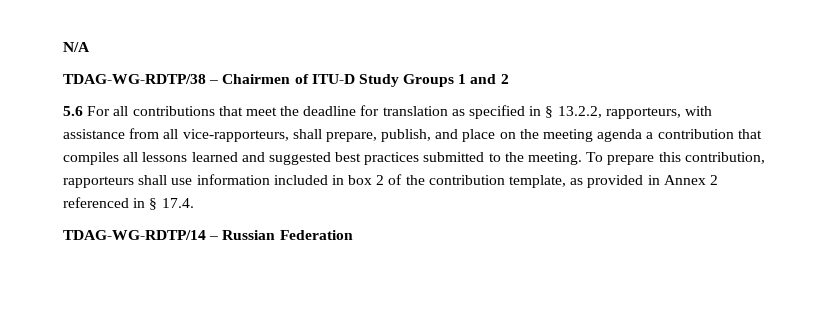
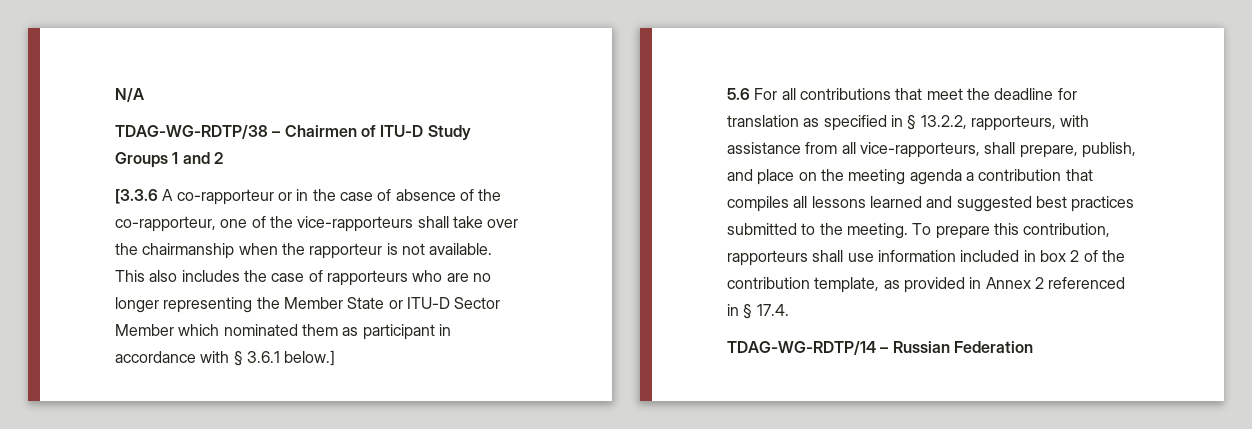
+ [3.3.6 A co-rapporteur or in the case of absence of the co-rapporteur, one of the vice-rapporteurs shall take over the chairmanship when the rapporteur is not available. This also includes the case of rapporteurs who are no longer representing the Member State or ITU-D Sector Member which nominated them as participant in accordance with § 3.6.1 below.]

